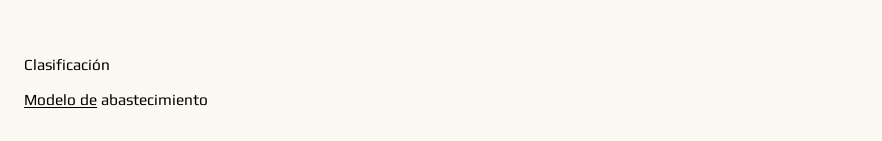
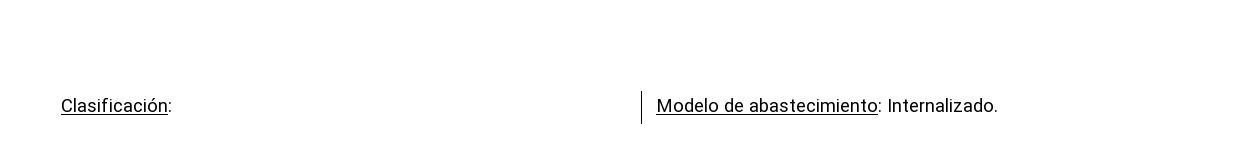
- Clasificación
+ Clasificación:
- Modelo de abastecimiento
+ Modelo de abastecimiento: Internalizado.

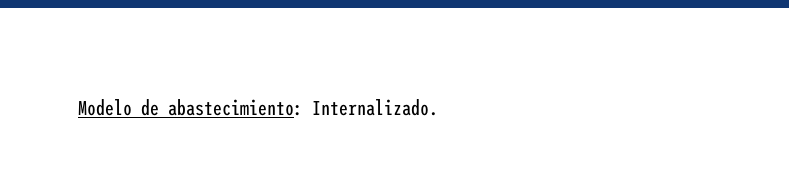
- Clasificación:

